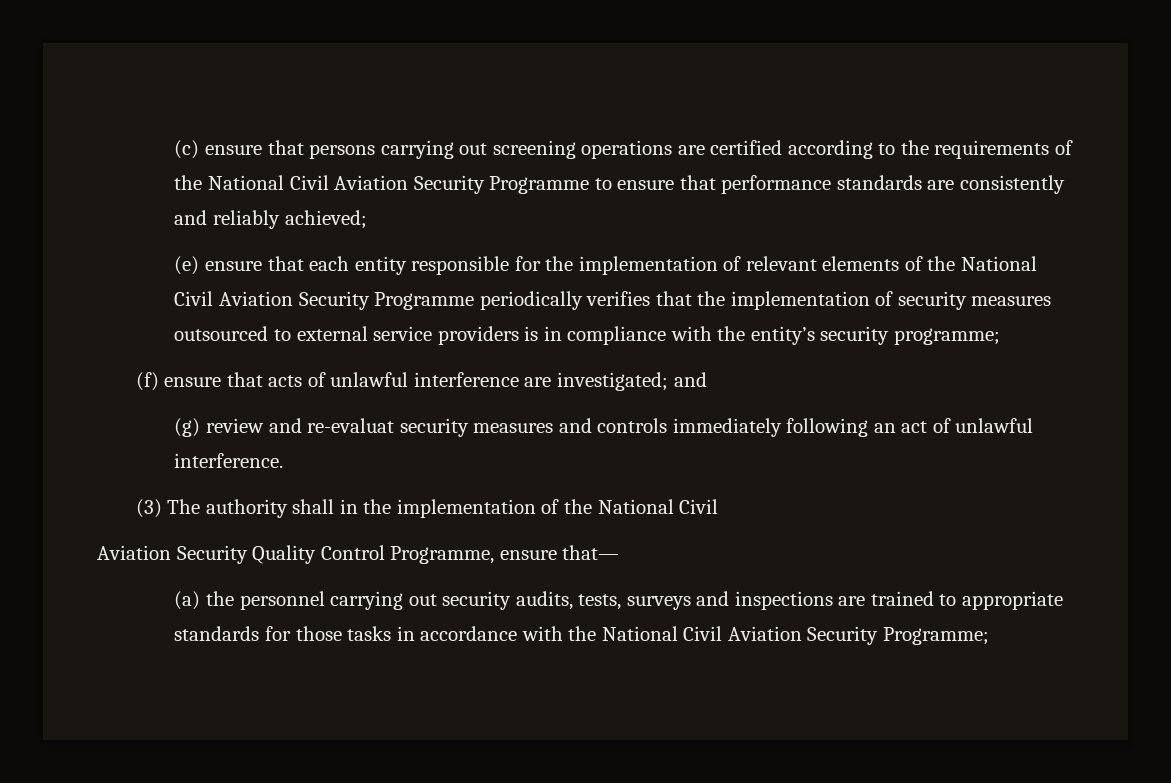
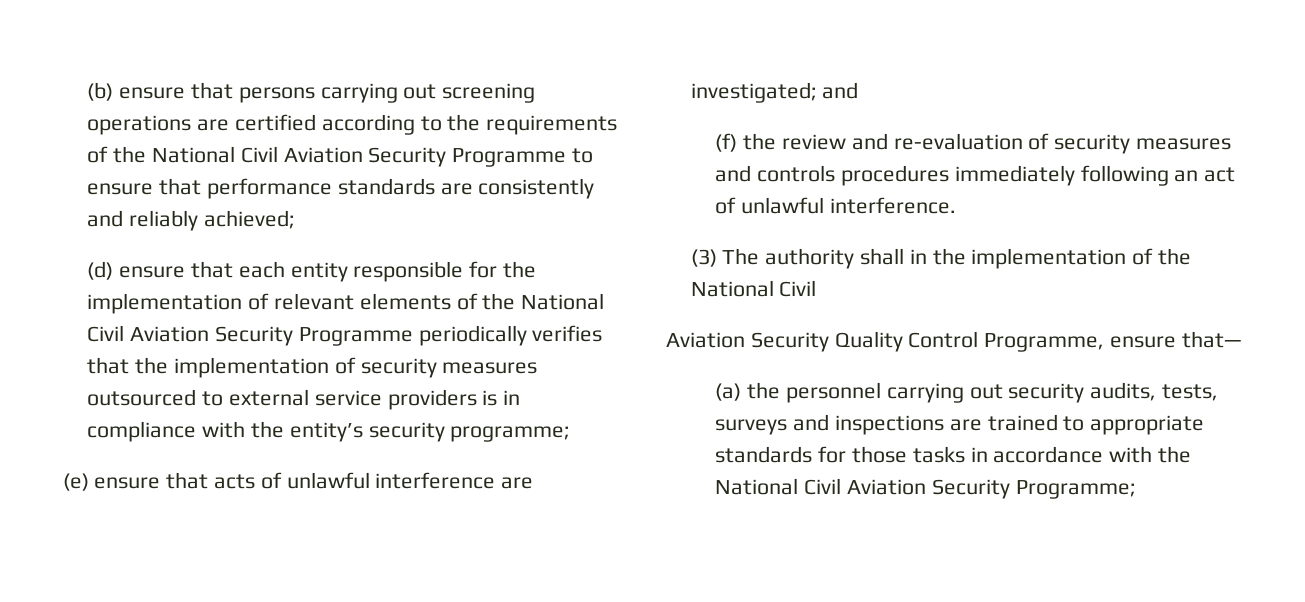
- (c) ensure that persons carrying out screening operations are certified according to the requirements of the National Civil Aviation Security Programme to ensure that performance standards are consistently and reliably achieved;
+ (b) ensure that persons carrying out screening operations are certified according to the requirements of the National Civil Aviation Security Programme to ensure that performance standards are consistently and reliably achieved;
- (e) ensure that each entity responsible for the implementation of relevant elements of the National Civil Aviation Security Programme periodically verifies that the implementation of security measures outsourced to external service providers is in compliance with the entity’s security programme;
+ (d) ensure that each entity responsible for the implementation of relevant elements of the National Civil Aviation Security Programme periodically verifies that the implementation of security measures outsourced to external service providers is in compliance with the entity’s security programme;
- (f) ensure that acts of unlawful interference are investigated; and
+ (e) ensure that acts of unlawful interference are investigated; and
- (g) review and re-evaluat security measures and controls immediately following an act of unlawful interference.
+ (f) the review and re-evaluation of security measures and controls procedures immediately following an act of unlawful interference.

